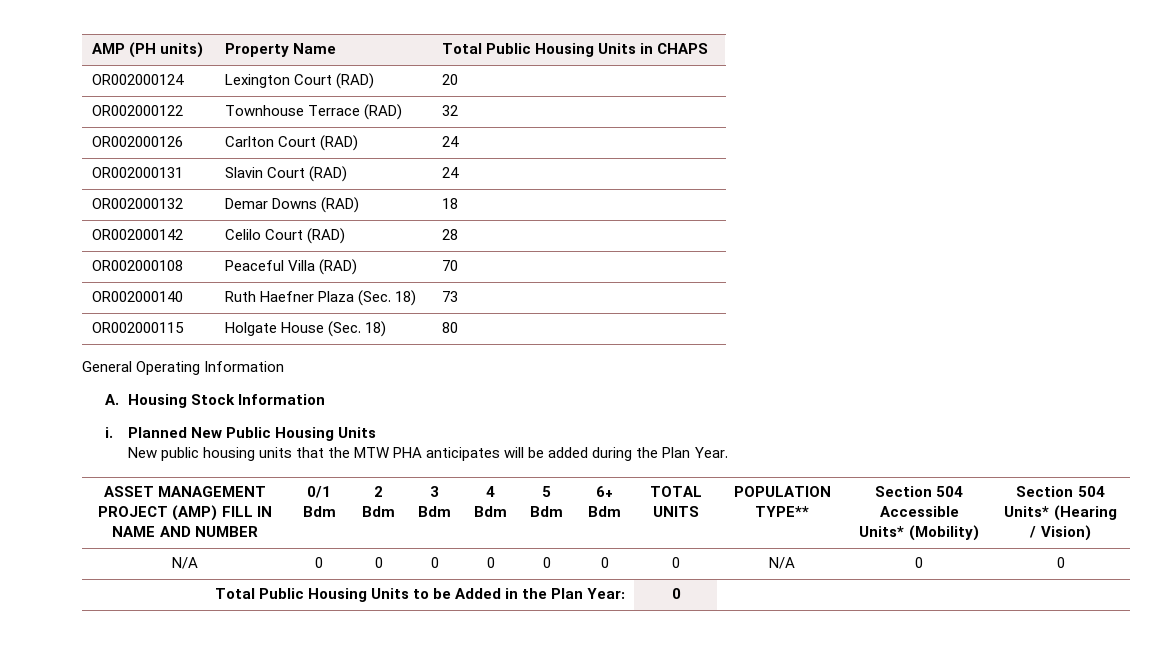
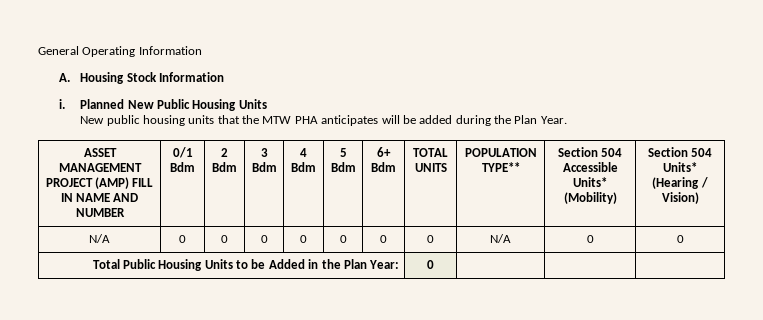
- AMP (PH units) | Property Name | Total Public Housing Units in CHAPS
- OR002000124 | Lexington Court (RAD) | 20
- OR002000122 | Townhouse Terrace (RAD) | 32
- OR002000126 | Carlton Court (RAD) | 24
- OR002000131 | Slavin Court (RAD) | 24
- OR002000132 | Demar Downs (RAD) | 18
- OR002000142 | Celilo Court (RAD) | 28
- OR002000108 | Peaceful Villa (RAD) | 70
- OR002000140 | Ruth Haefner Plaza (Sec. 18) | 73
- OR002000115 | Holgate House (Sec. 18) | 80

